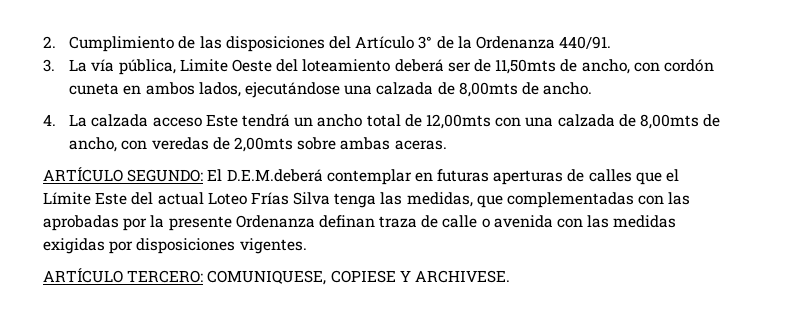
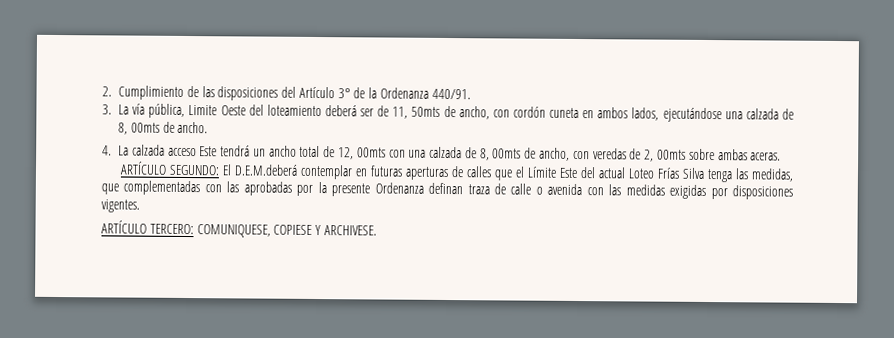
- 3. La vía pública, Limite Oeste del loteamiento deberá ser de 11,50mts de ancho, con cordón cuneta en ambos lados, ejecutándose una calzada de 8,00mts de ancho.
+ 3. La vía pública, Limite Oeste del loteamiento deberá ser de 11, 50mts de ancho, con cordón cuneta en ambos lados, ejecutándose una calzada de 8, 00mts de ancho.
- 4. La calzada acceso Este tendrá un ancho total de 12,00mts con una calzada de 8,00mts de ancho, con veredas de 2,00mts sobre ambas aceras.
+ 4. La calzada acceso Este tendrá un ancho total de 12, 00mts con una calzada de 8, 00mts de ancho, con veredas de 2, 00mts sobre ambas aceras.

